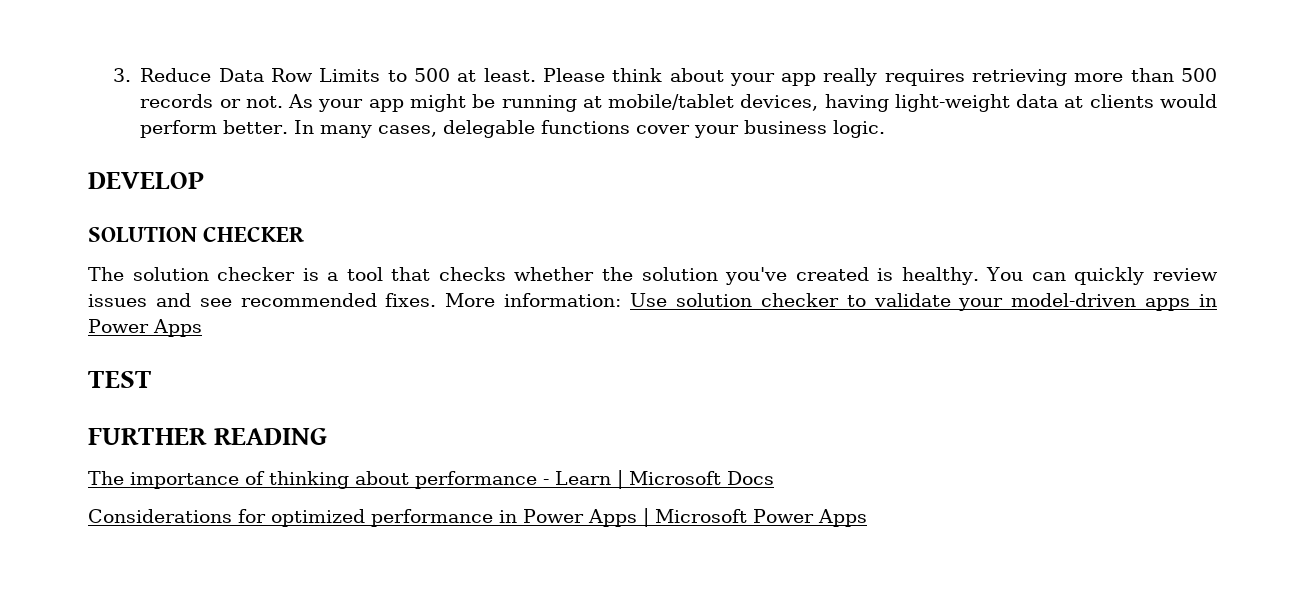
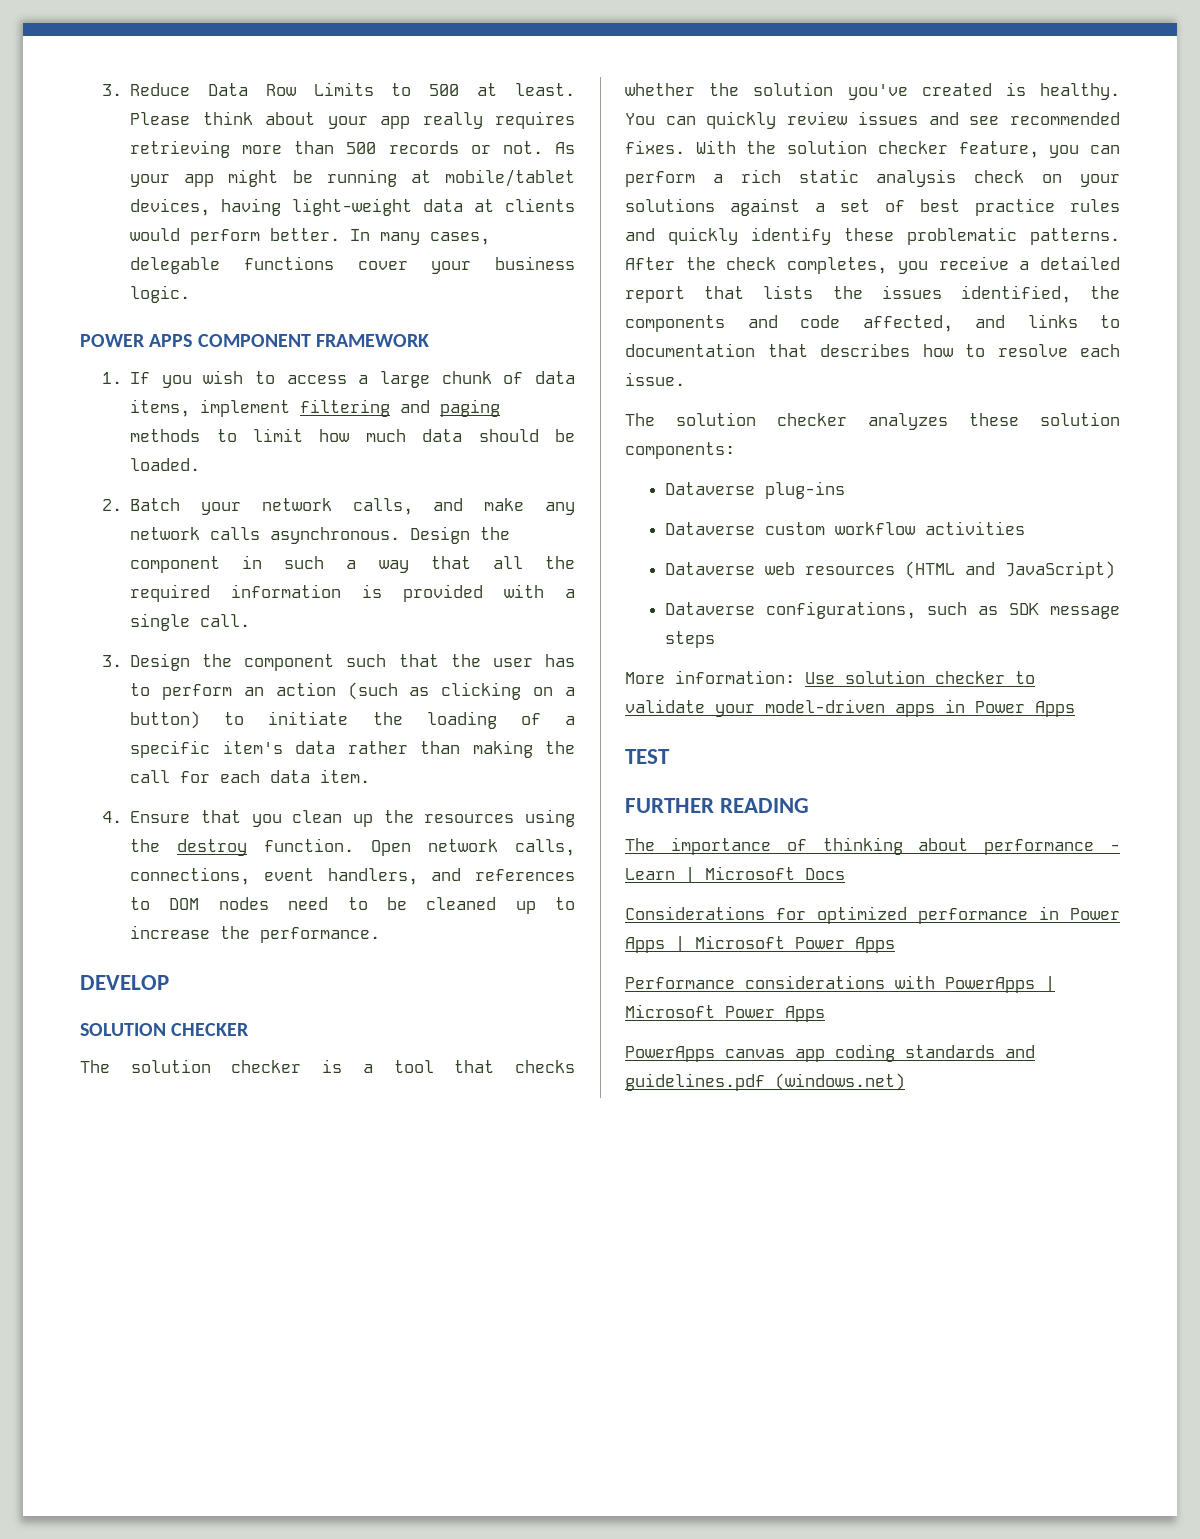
+ POWER APPS COMPONENT FRAMEWORK
+ 1. If you wish to access a large chunk of data items, implement filtering and paging methods to limit how much data should be loaded.
+ 2. Batch your network calls, and make any network calls asynchronous. Design the component in such a way that all the required information is provided with a single call.
+ 3. Design the component such that the user has to perform an action (such as clicking on a button) to initiate the loading of a specific item's data rather than making the call for each data item.
+ 4. Ensure that you clean up the resources using the destroy function. Open network calls, connections, event handlers, and references to DOM nodes need to be cleaned up to increase the performance.
- You can quickly review issues and see recommended fixes. More information: Use solution checker to validate your model-driven apps in Power Apps
+ You can quickly review issues and see recommended fixes. With the solution checker feature, you can perform a rich static analysis check on your solutions against a set of best practice rules and quickly identify these problematic patterns. After the check completes, you receive a detailed report that lists the issues identified, the components and code affected, and links to documentation that describes how to resolve each issue.
+ The solution checker analyzes these solution components:
+ Dataverse plug-ins
+ Dataverse custom workflow activities
+ Dataverse web resources (HTML and JavaScript)
+ Dataverse configurations, such as SDK message steps
+ More information: Use solution checker to validate your model-driven apps in Power Apps
+ Performance considerations with PowerApps | Microsoft Power Apps
+ PowerApps canvas app coding standards and guidelines.pdf (windows.net)

